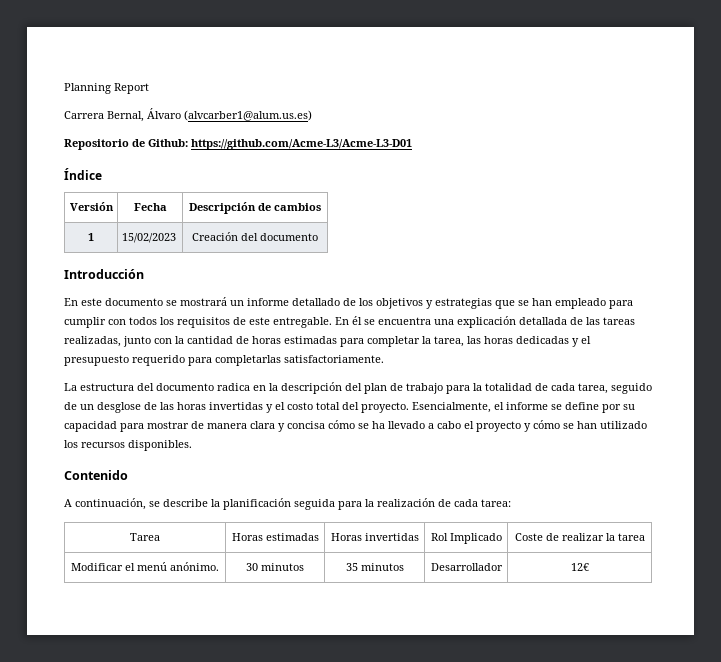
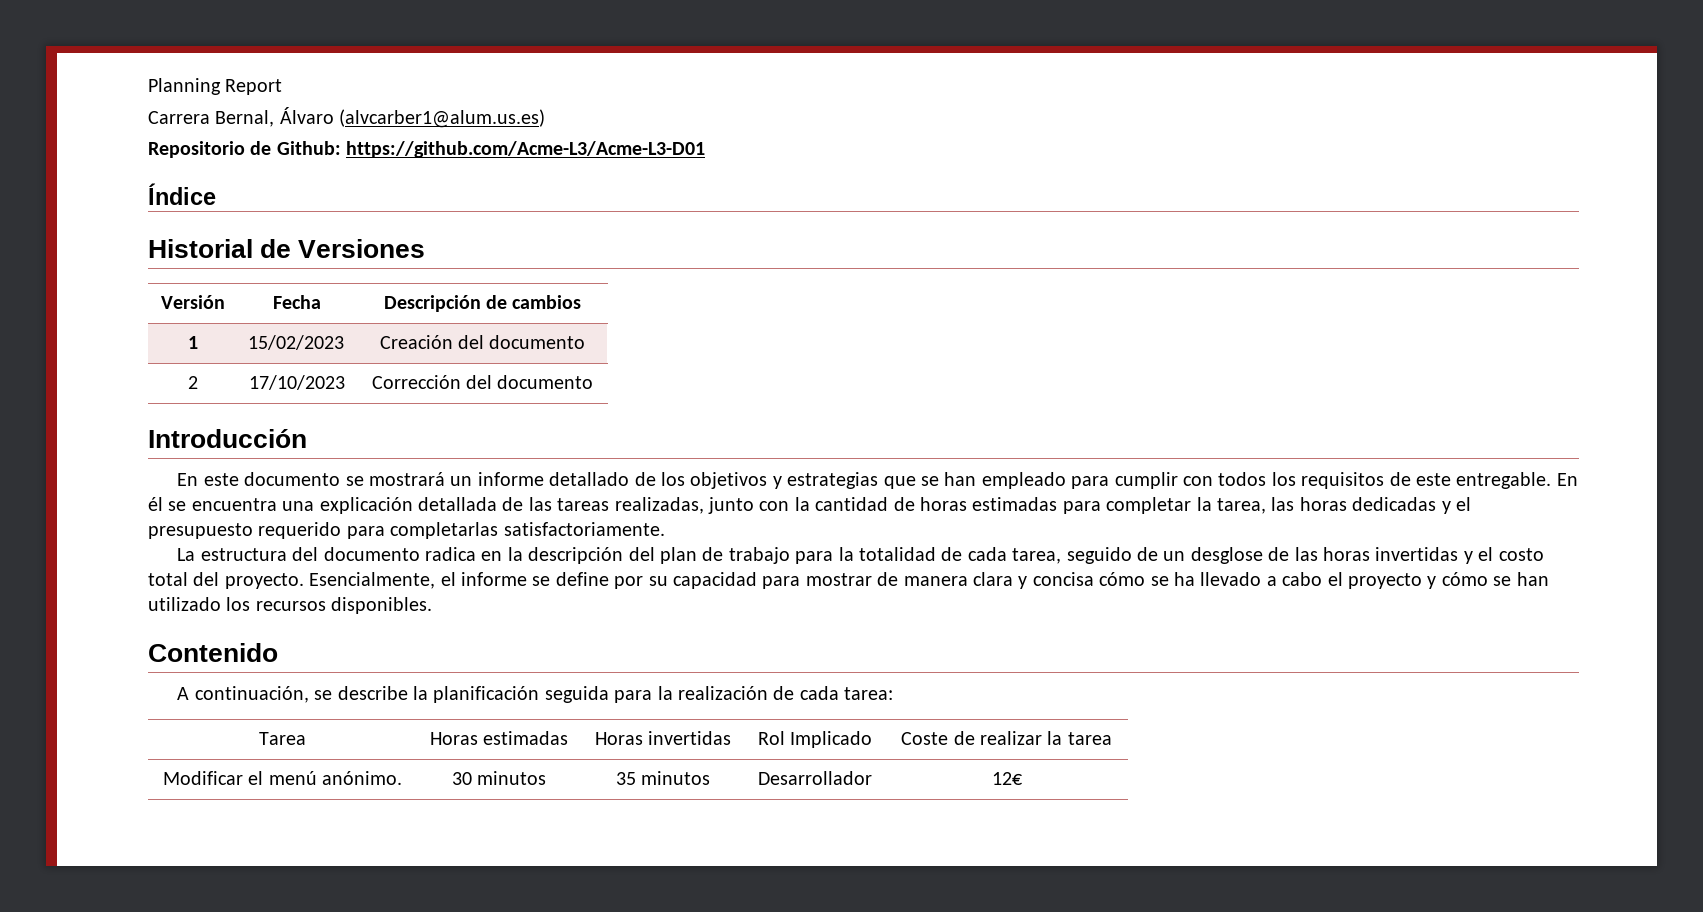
+ Historial de Versiones
+ 2 | 17/10/2023 | Corrección del documento

